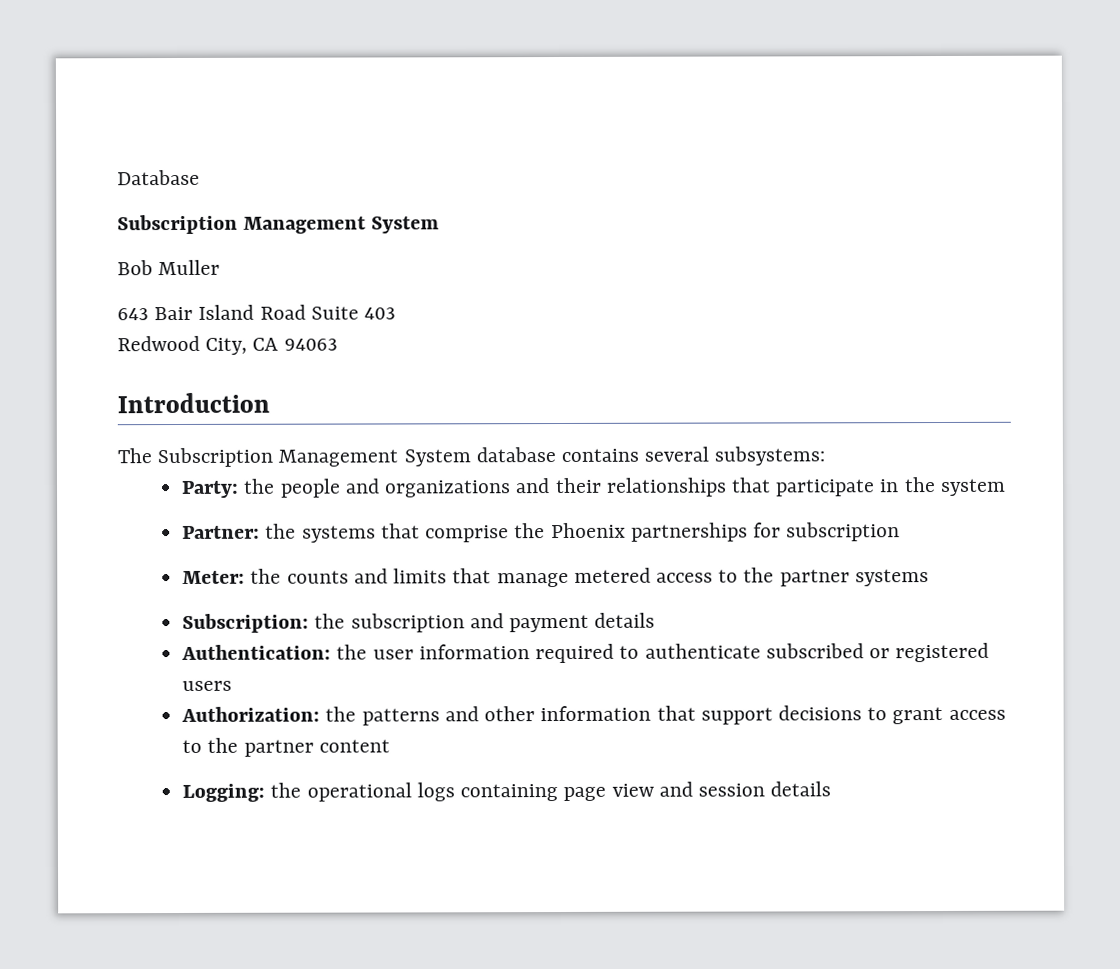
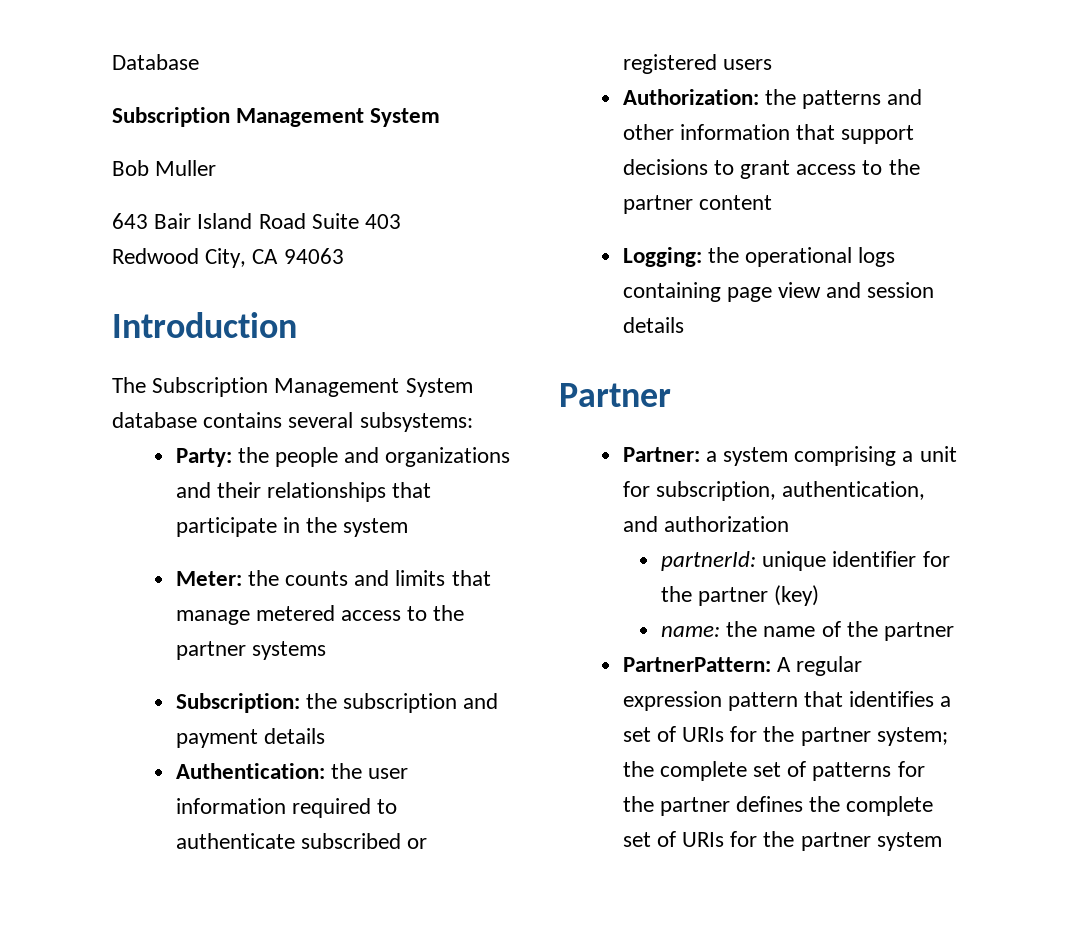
- Partner: the systems that comprise the Phoenix partnerships for subscription
+ Partner
+ Partner: a system comprising a unit for subscription, authentication, and authorization
+ partnerId: unique identifier for the partner (key)
+ name: the name of the partner
+ PartnerPattern: A regular expression pattern that identifies a set of URIs for the partner system; the complete set of patterns for the partner defines the complete set of URIs for the partner system

